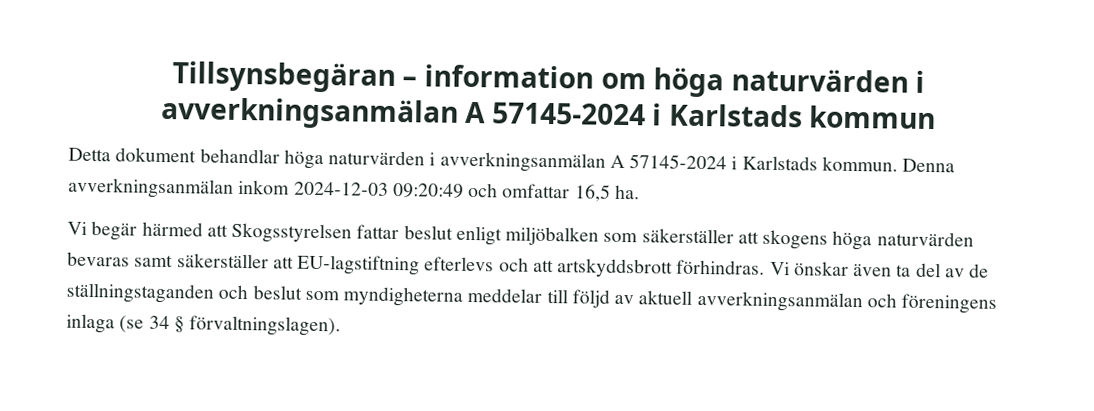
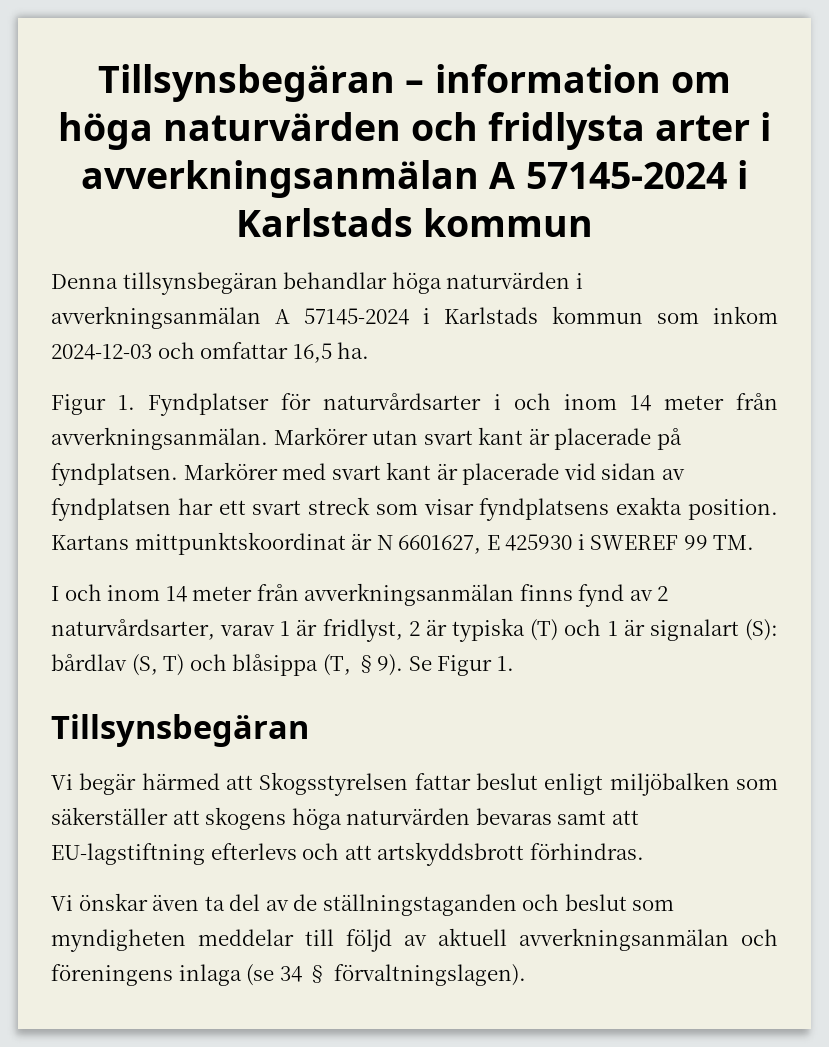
- Tillsynsbegäran – information om höga naturvärden i avverkningsanmälan A 57145-2024 i Karlstads kommun
- Detta dokument behandlar höga naturvärden i avverkningsanmälan A 57145-2024 i Karlstads kommun. Denna avverkningsanmälan inkom 2024-12-03 09:20:49 och omfattar 16,5 ha.
+ Tillsynsbegäran – information om höga naturvärden och fridlysta arter i avverkningsanmälan A 57145-2024 i Karlstads kommun
+ Denna tillsynsbegäran behandlar höga naturvärden i avverkningsanmälan A 57145-2024 i Karlstads kommun som inkom 2024-12-03 och omfattar 16,5 ha.
+ Figur 1. Fyndplatser för naturvårdsarter i och inom 14 meter från avverkningsanmälan. Markörer utan svart kant är placerade på fyndplatsen. Markörer med svart kant är placerade vid sidan av fyndplatsen har ett svart streck som visar fyndplatsens exakta position. Kartans mittpunktskoordinat är N 6601627, E 425930 i SWEREF 99 TM.
+ I och inom 14 meter från avverkningsanmälan finns fynd av 2 naturvårdsarter, varav 1 är fridlyst, 2 är typiska (T) och 1 är signalart (S): bårdlav (S, T) och blåsippa (T, §9). Se Figur 1.
+ Tillsynsbegäran
- Vi begär härmed att Skogsstyrelsen fattar beslut enligt miljöbalken som säkerställer att skogens höga naturvärden bevaras samt säkerställer att EU-lagstiftning efterlevs och att artskyddsbrott förhindras. Vi önskar även ta del av de ställningstaganden och beslut som myndigheterna meddelar till följd av aktuell avverkningsanmälan och föreningens inlaga (se 34 § förvaltningslagen).
+ Vi begär härmed att Skogsstyrelsen fattar beslut enligt miljöbalken som säkerställer att skogens höga naturvärden bevaras samt att EU-lagstiftning efterlevs och att artskyddsbrott förhindras.
+ Vi önskar även ta del av de ställningstaganden och beslut som myndigheten meddelar till följd av aktuell avverkningsanmälan och föreningens inlaga (se 34 § förvaltningslagen).

